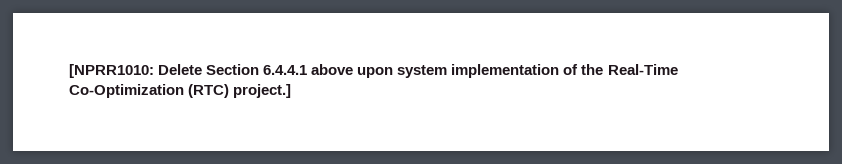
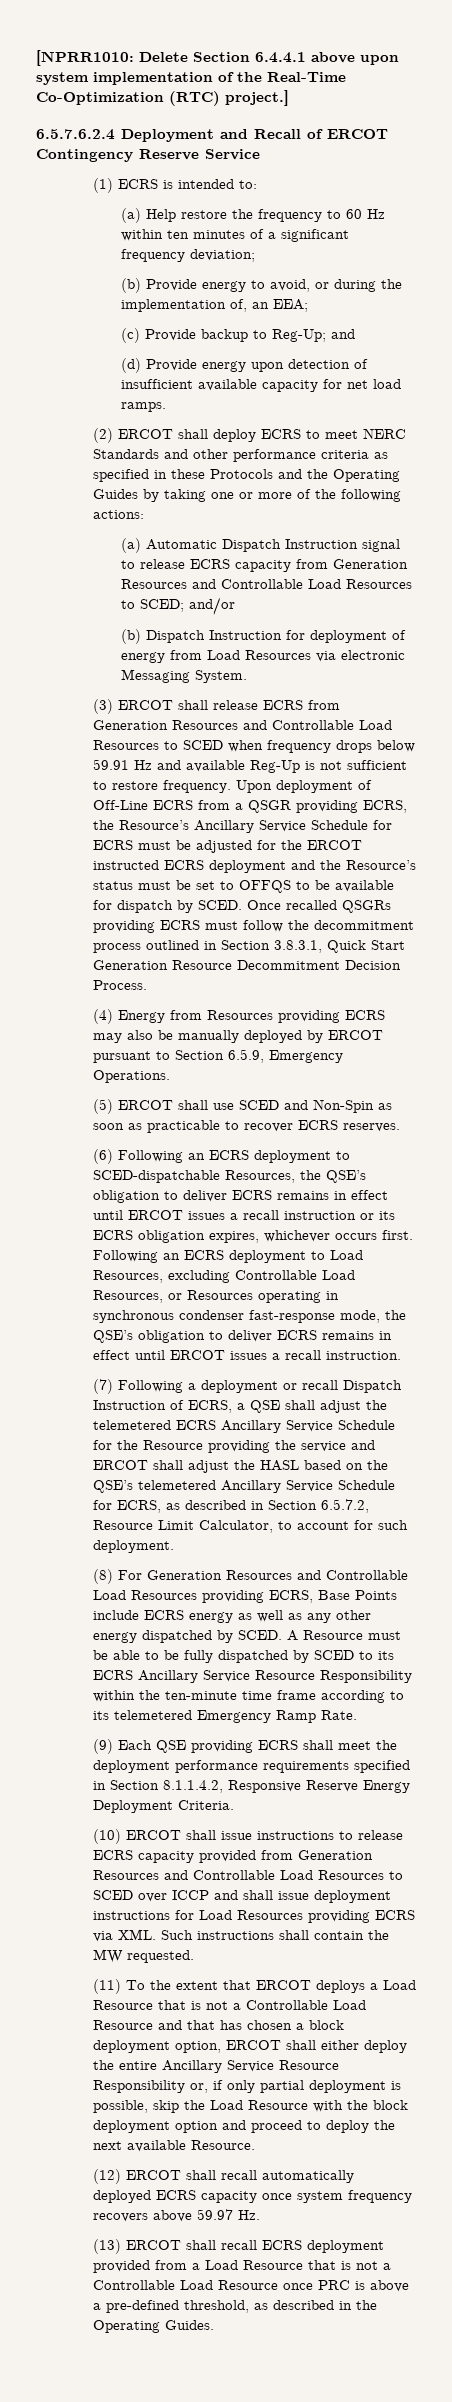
+ 6.5.7.6.2.4 Deployment and Recall of ERCOT Contingency Reserve Service
+ (1) ECRS is intended to:
+ (a) Help restore the frequency to 60 Hz within ten minutes of a significant frequency deviation;
+ (b) Provide energy to avoid, or during the implementation of, an EEA;
+ (c) Provide backup to Reg-Up; and
+ (d) Provide energy upon detection of insufficient available capacity for net load ramps.
+ (2) ERCOT shall deploy ECRS to meet NERC Standards and other performance criteria as specified in these Protocols and the Operating Guides by taking one or more of the following actions:
+ (a) Automatic Dispatch Instruction signal to release ECRS capacity from Generation Resources and Controllable Load Resources to SCED; and/or
+ (b) Dispatch Instruction for deployment of energy from Load Resources via electronic Messaging System.
+ (3) ERCOT shall release ECRS from Generation Resources and Controllable Load Resources to SCED when frequency drops below 59.91 Hz and available Reg-Up is not sufficient to restore frequency. Upon deployment of Off-Line ECRS from a QSGR providing ECRS, the Resource’s Ancillary Service Schedule for ECRS must be adjusted for the ERCOT instructed ECRS deployment and the Resource’s status must be set to OFFQS to be available for dispatch by SCED. Once recalled QSGRs providing ECRS must follow the decommitment process outlined in Section 3.8.3.1, Quick Start Generation Resource Decommitment Decision Process.
+ (4) Energy from Resources providing ECRS may also be manually deployed by ERCOT pursuant to Section 6.5.9, Emergency Operations.
+ (5) ERCOT shall use SCED and Non-Spin as soon as practicable to recover ECRS reserves.
+ (6) Following an ECRS deployment to SCED-dispatchable Resources, the QSE’s obligation to deliver ECRS remains in effect until ERCOT issues a recall instruction or its ECRS obligation expires, whichever occurs first. Following an ECRS deployment to Load Resources, excluding Controllable Load Resources, or Resources operating in synchronous condenser fast-response mode, the QSE’s obligation to deliver ECRS remains in effect until ERCOT issues a recall instruction.
+ (7) Following a deployment or recall Dispatch Instruction of ECRS, a QSE shall adjust the telemetered ECRS Ancillary Service Schedule for the Resource providing the service and ERCOT shall adjust the HASL based on the QSE’s telemetered Ancillary Service Schedule for ECRS, as described in Section 6.5.7.2, Resource Limit Calculator, to account for such deployment.
+ (8) For Generation Resources and Controllable Load Resources providing ECRS, Base Points include ECRS energy as well as any other energy dispatched by SCED. A Resource must be able to be fully dispatched by SCED to its ECRS Ancillary Service Resource Responsibility within the ten-minute time frame according to its telemetered Emergency Ramp Rate.
+ (9) Each QSE providing ECRS shall meet the deployment performance requirements specified in Section 8.1.1.4.2, Responsive Reserve Energy Deployment Criteria.
+ (10) ERCOT shall issue instructions to release ECRS capacity provided from Generation Resources and Controllable Load Resources to SCED over ICCP and shall issue deployment instructions for Load Resources providing ECRS via XML. Such instructions shall contain the MW requested.
+ (11) To the extent that ERCOT deploys a Load Resource that is not a Controllable Load Resource and that has chosen a block deployment option, ERCOT shall either deploy the entire Ancillary Service Resource Responsibility or, if only partial deployment is possible, skip the Load Resource with the block deployment option and proceed to deploy the next available Resource.
+ (12) ERCOT shall recall automatically deployed ECRS capacity once system frequency recovers above 59.97 Hz.
+ (13) ERCOT shall recall ECRS deployment provided from a Load Resource that is not a Controllable Load Resource once PRC is above a pre-defined threshold, as described in the Operating Guides.

